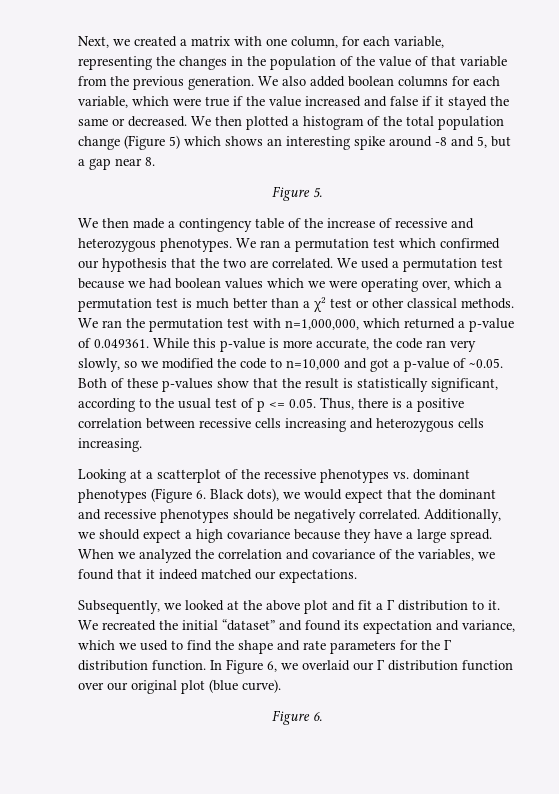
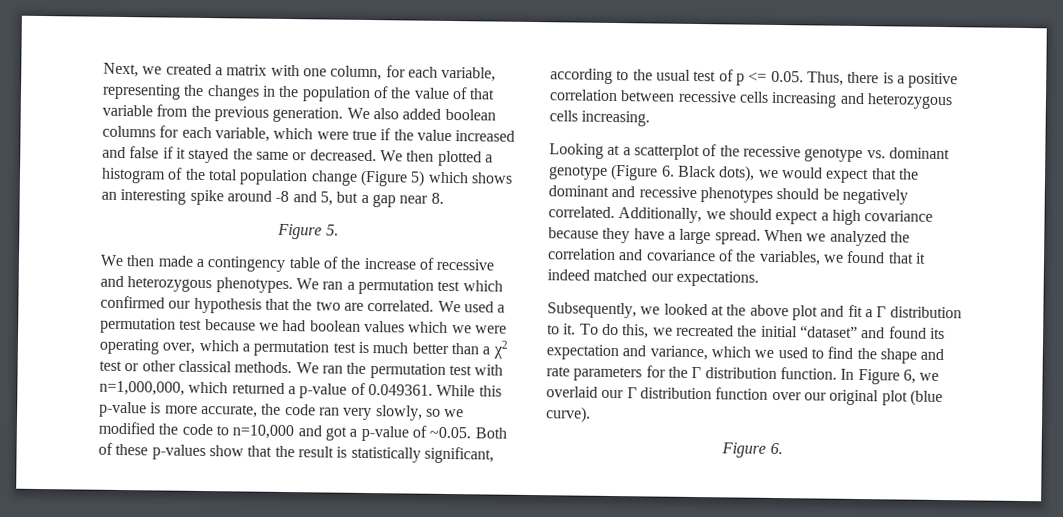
- Looking at a scatterplot of the recessive phenotypes vs. dominant phenotypes (Figure 6. Black dots), we would expect that the dominant and recessive phenotypes should be negatively correlated.
+ Looking at a scatterplot of the recessive genotype vs. dominant genotype (Figure 6. Black dots), we would expect that the dominant and recessive phenotypes should be negatively correlated.
- We recreated the initial “dataset” and found its expectation and variance, which we used to find the shape and rate parameters for the Γ distribution function.
+ To do this, we recreated the initial “dataset” and found its expectation and variance, which we used to find the shape and rate parameters for the Γ distribution function.

